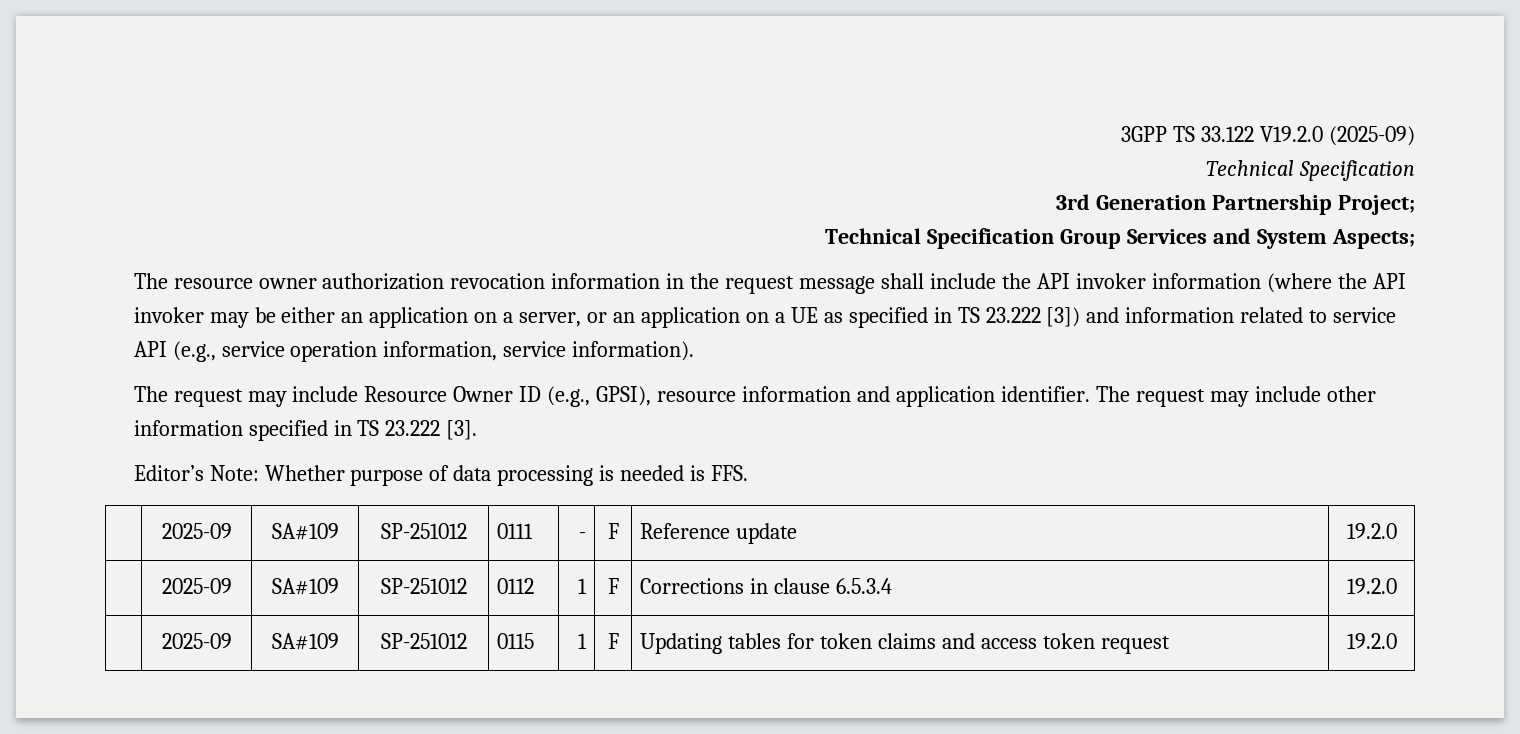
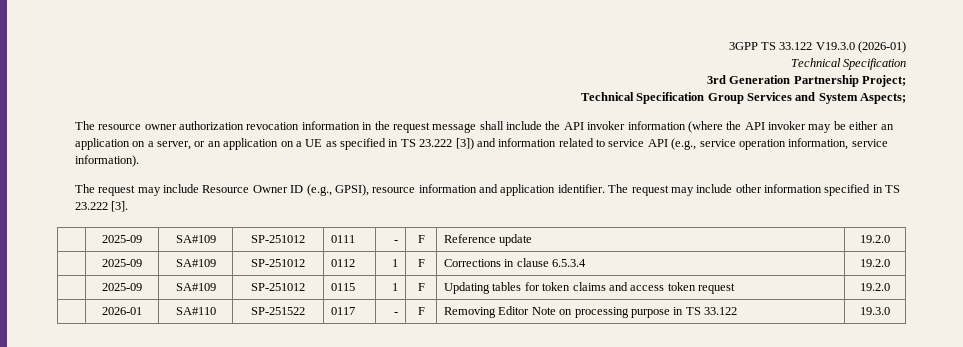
- 3GPP TS 33.122 V19.2.0 (2025-09)
+ 3GPP TS 33.122 V19.3.0 (2026-01)
- Editor’s Note: Whether purpose of data processing is needed is FFS.
+ | 2026-01 | SA#110 | SP-251522 | 0117 | - | F | Removing Editor Note on processing purpose in TS 33.122 | 19.3.0

